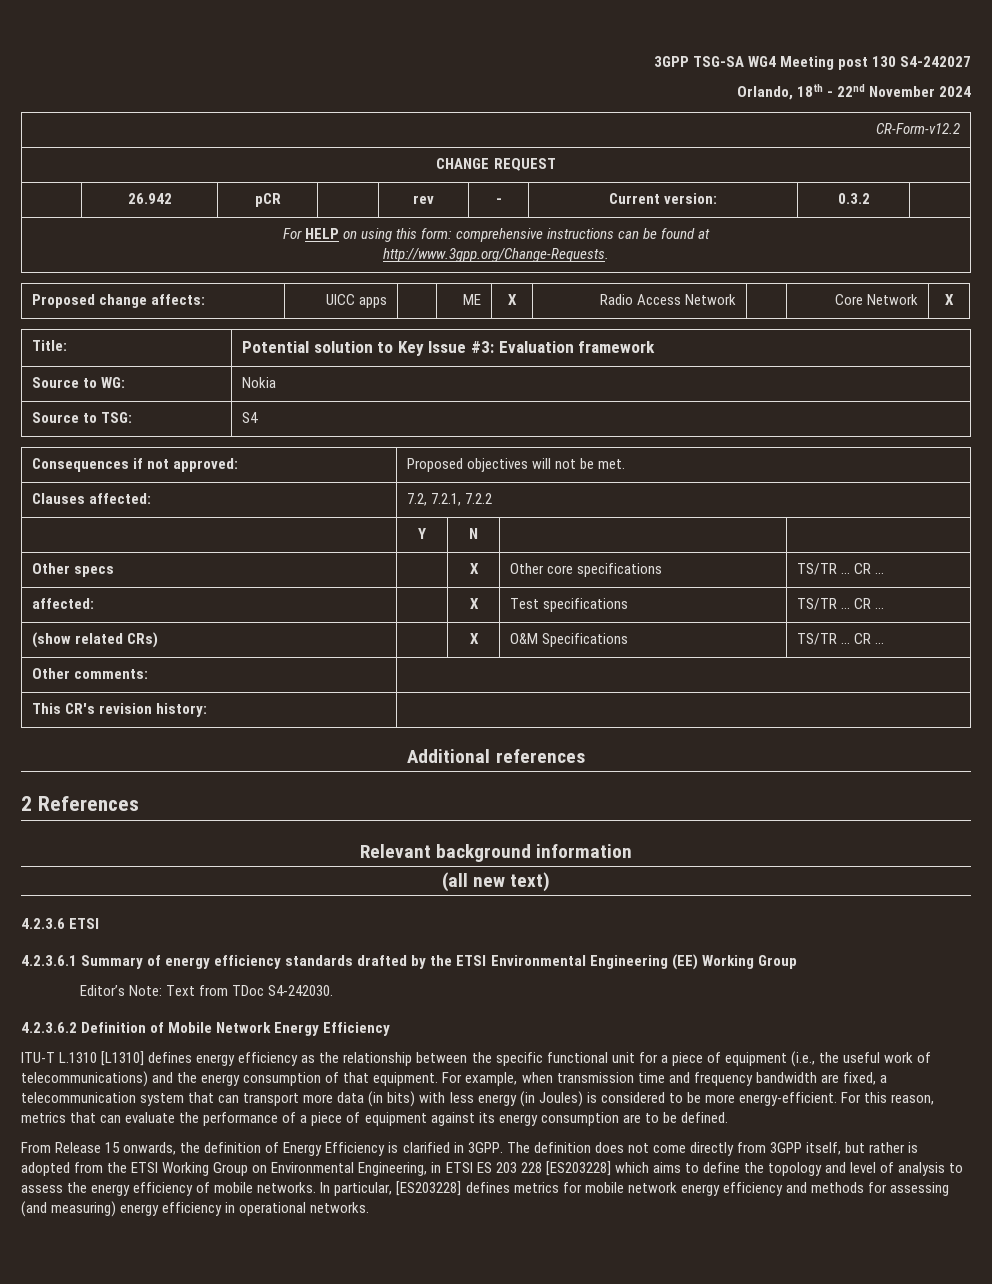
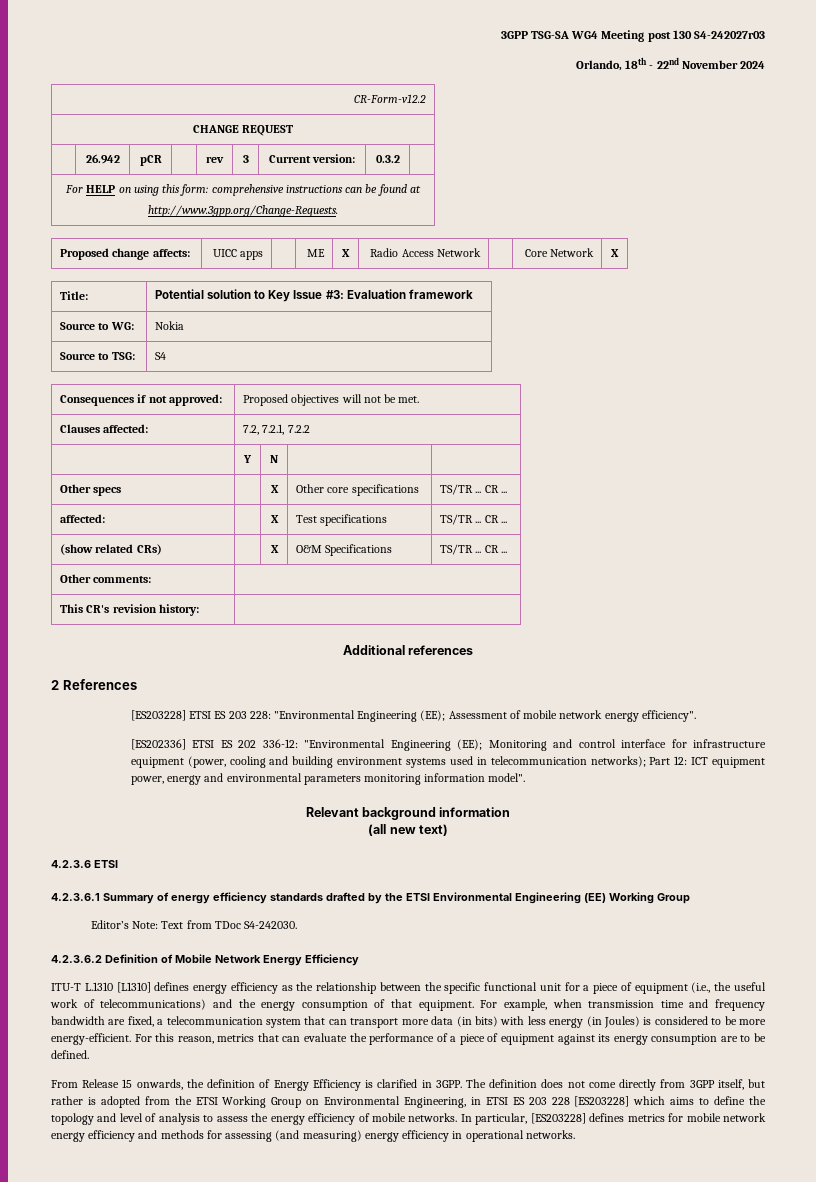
- 3GPP TSG-SA WG4 Meeting post 130 S4-242027
+ 3GPP TSG-SA WG4 Meeting post 130 S4-242027r03
- | 26.942 | pCR | | rev | - | Current version: | 0.3.2 |
+ | 26.942 | pCR | | rev | 3 | Current version: | 0.3.2 |
+ [ES203228] ETSI ES 203 228: "Environmental Engineering (EE); Assessment of mobile network energy efficiency".
+ [ES202336] ETSI ES 202 336-12: "Environmental Engineering (EE); Monitoring and control interface for infrastructure equipment (power, cooling and building environment systems used in telecommunication networks); Part 12: ICT equipment power, energy and environmental parameters monitoring information model".

